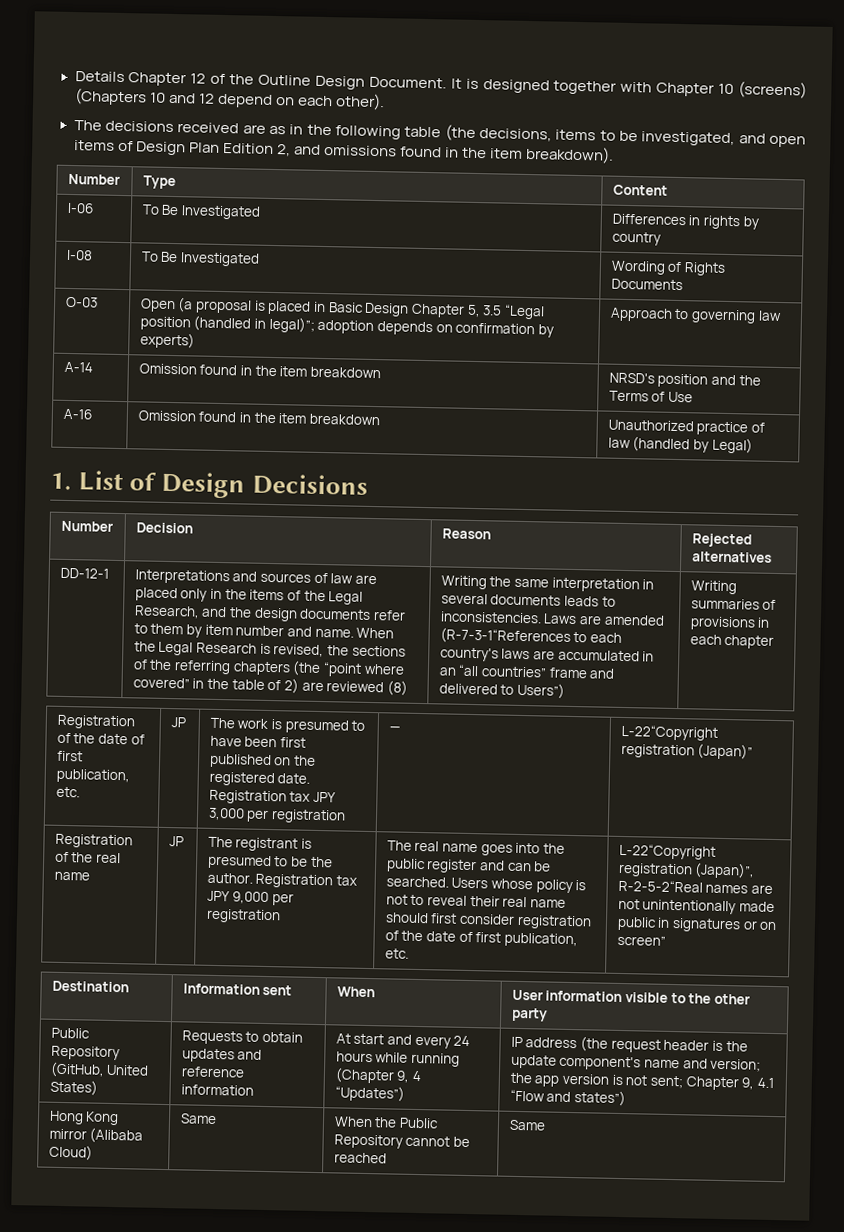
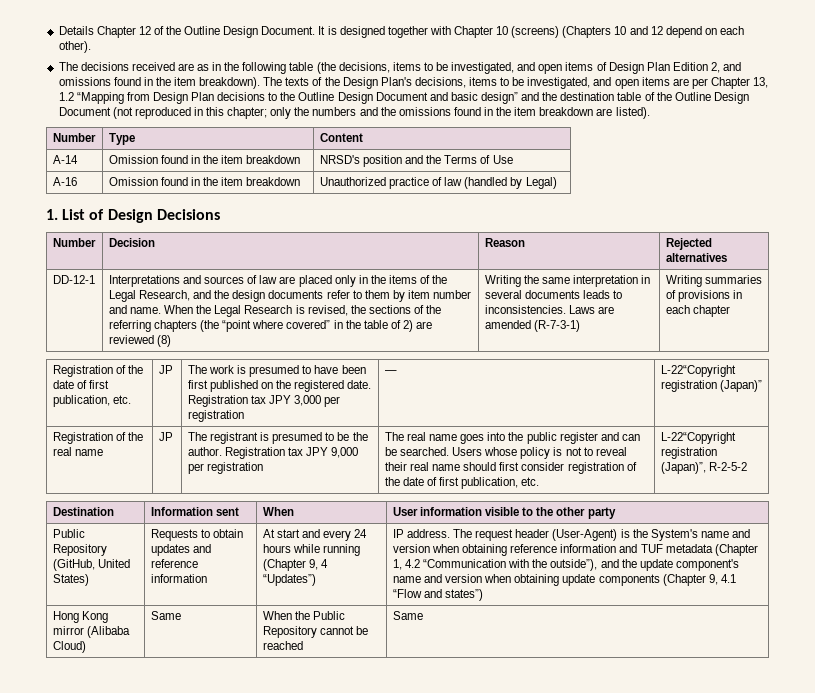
- The decisions received are as in the following table (the decisions, items to be investigated, and open items of Design Plan Edition 2, and omissions found in the item breakdown).
+ The decisions received are as in the following table (the decisions, items to be investigated, and open items of Design Plan Edition 2, and omissions found in the item breakdown). The texts of the Design Plan's decisions, items to be investigated, and open items are per Chapter 13, 1.2 “Mapping from Design Plan decisions to the Outline Design Document and basic design” and the destination table of the Outline Design Document (not reproduced in this chapter; only the numbers and the omissions found in the item breakdown are listed).
  Number | Type | Content
- I-06 | To Be Investigated | Differences in rights by country
- I-08 | To Be Investigated | Wording of Rights Documents
- O-03 | Open (a proposal is placed in Basic Design Chapter 5, 3.5 “Legal position (handled in legal)”; adoption depends on confirmation by experts) | Approach to governing law
- Laws are amended (R-7-3-1“References to each country's laws are accumulated in an “all countries” frame and delivered to Users”)
+ Laws are amended (R-7-3-1)
- L-22“Copyright registration (Japan)”, R-2-5-2“Real names are not unintentionally made public in signatures or on screen”
+ L-22“Copyright registration (Japan)”, R-2-5-2
- IP address (the request header is the update component's name and version; the app version is not sent; Chapter 9, 4.1 “Flow and states”)
+ IP address. The request header (User-Agent) is the System's name and version when obtaining reference information and TUF metadata (Chapter 1, 4.2 “Communication with the outside”), and the update component's name and version when obtaining update components (Chapter 9, 4.1 “Flow and states”)

